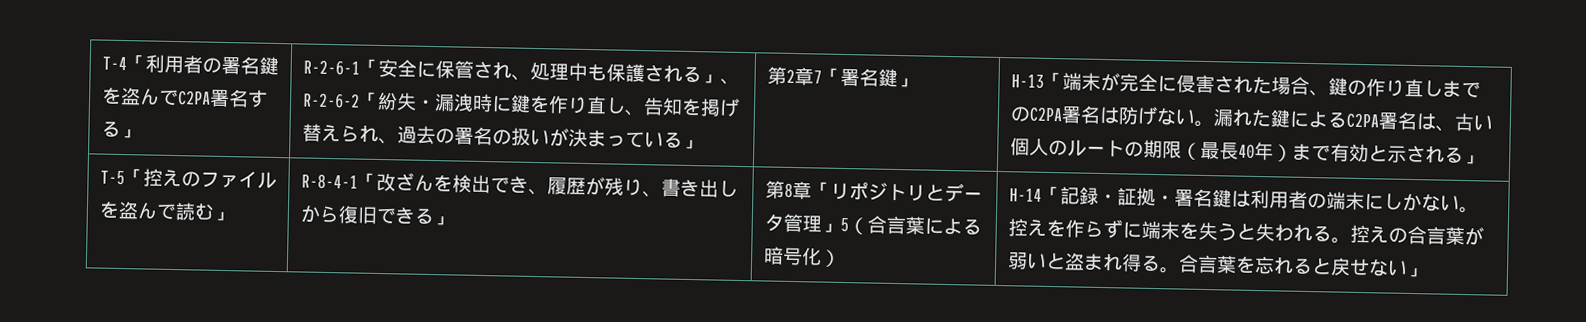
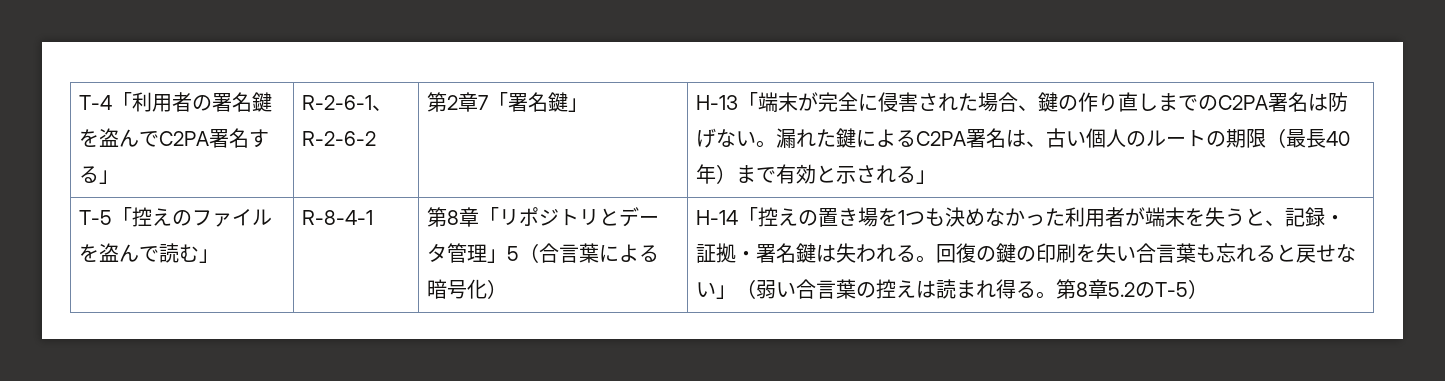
- R-2-6-1「安全に保管され、処理中も保護される」、R-2-6-2「紛失・漏洩時に鍵を作り直し、告知を掲げ替えられ、過去の署名の扱いが決まっている」
+ R-2-6-1、R-2-6-2
- R-8-4-1「改ざんを検出でき、履歴が残り、書き出しから復旧できる」
+ R-8-4-1
- H-14「記録・証拠・署名鍵は利用者の端末にしかない。控えを作らずに端末を失うと失われる。控えの合言葉が弱いと盗まれ得る。合言葉を忘れると戻せない」
+ H-14「控えの置き場を1つも決めなかった利用者が端末を失うと、記録・証拠・署名鍵は失われる。回復の鍵の印刷を失い合言葉も忘れると戻せない」（弱い合言葉の控えは読まれ得る。第8章5.2のT-5）

